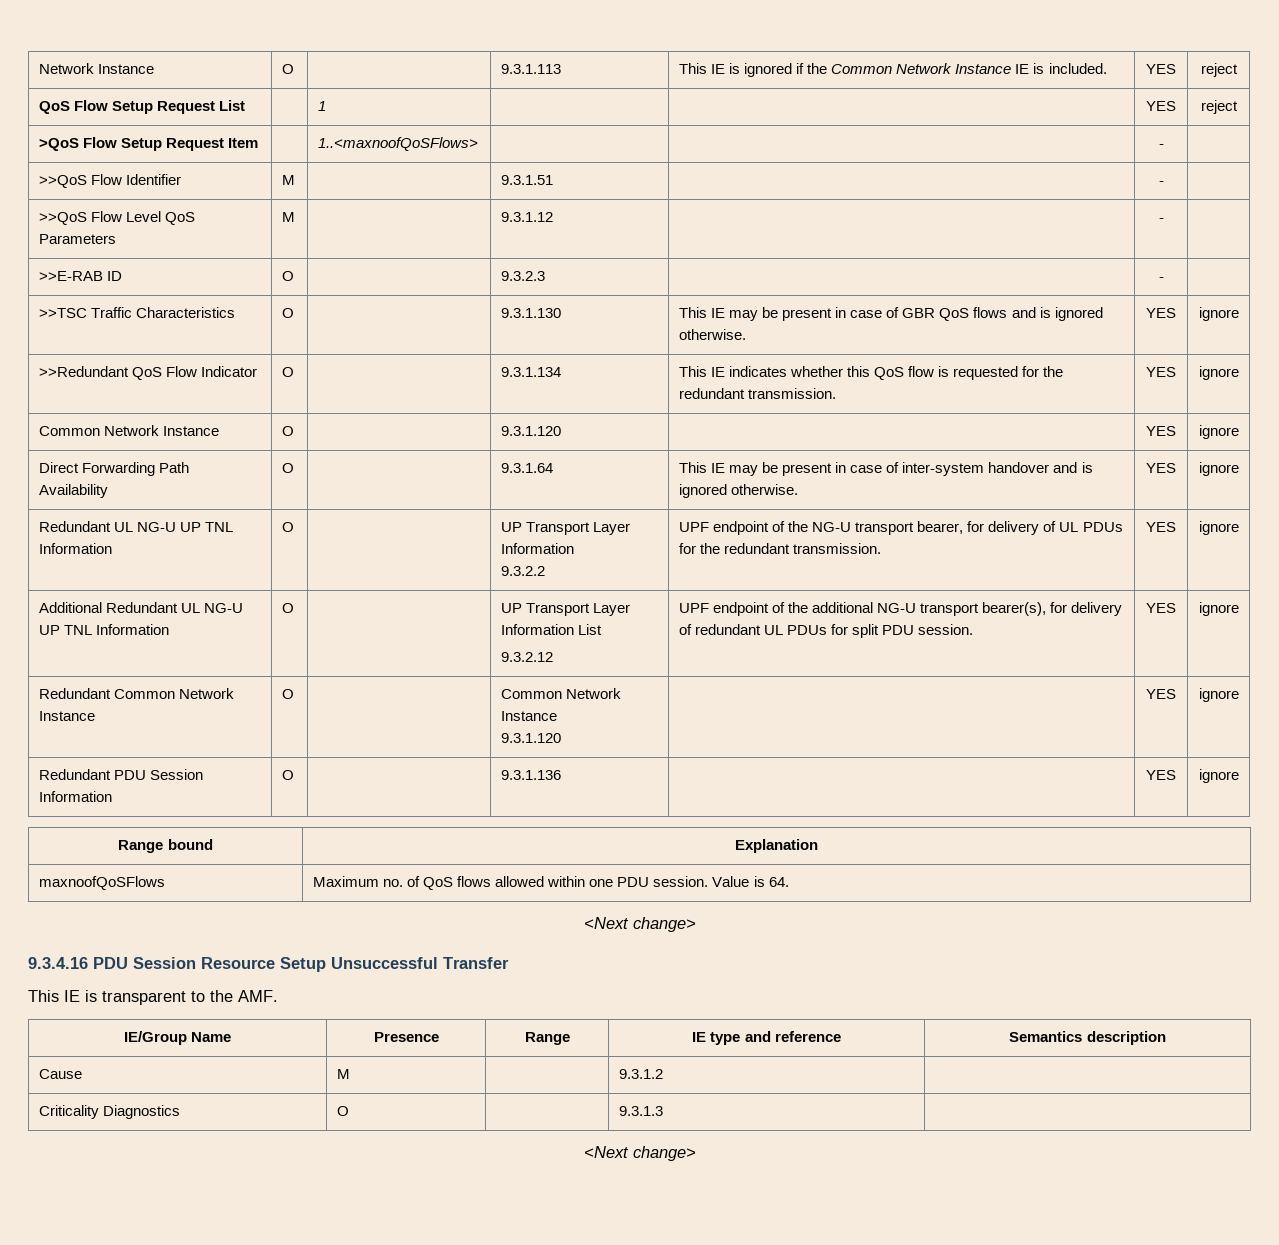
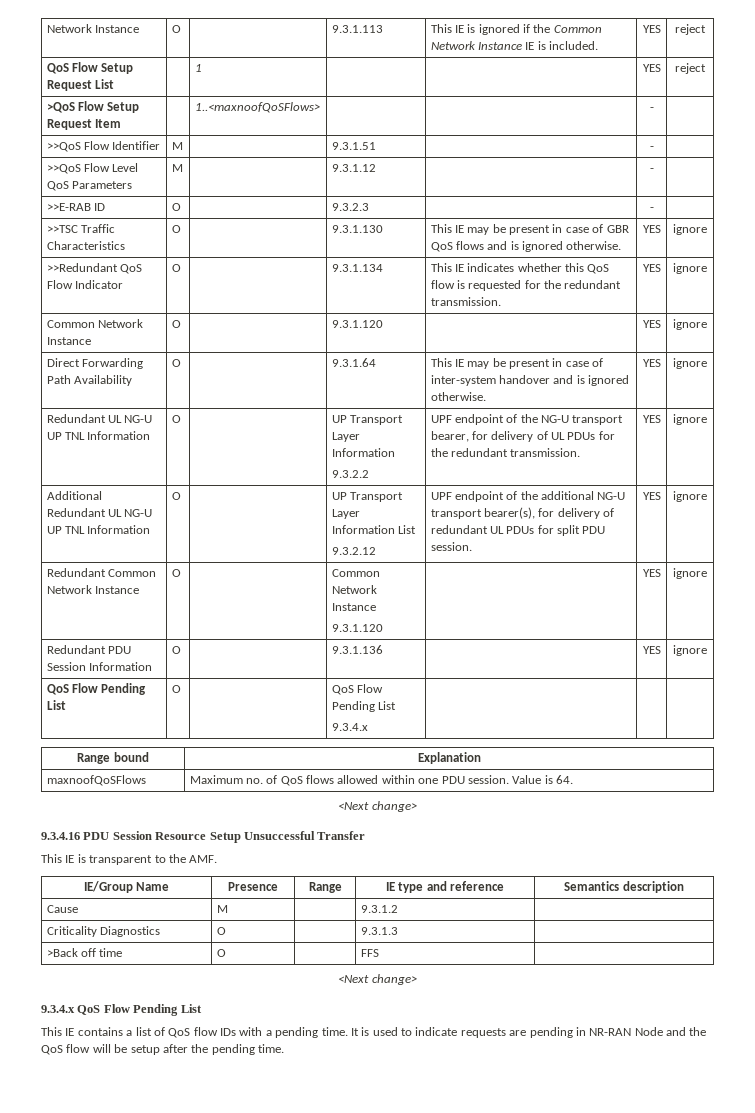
+ QoS Flow Pending List | O | | QoS Flow Pending List
+ 9.3.4.x | | |
  Criticality Diagnostics | O | | 9.3.1.3 |
+ >Back off time | O | | FFS |
  <Next change>
+ 9.3.4.x QoS Flow Pending List
+ This IE contains a list of QoS flow IDs with a pending time. It is used to indicate requests are pending in NR-RAN Node and the QoS flow will be setup after the pending time.

